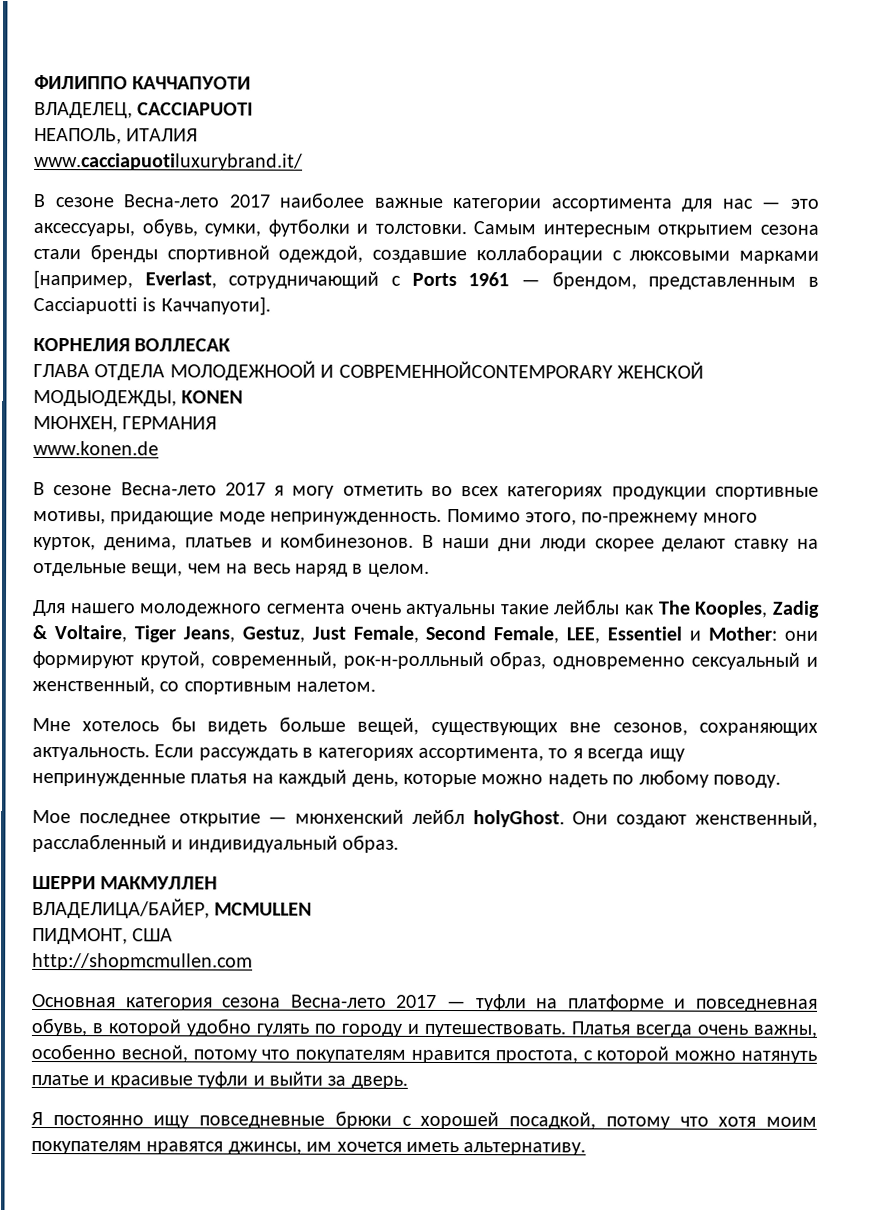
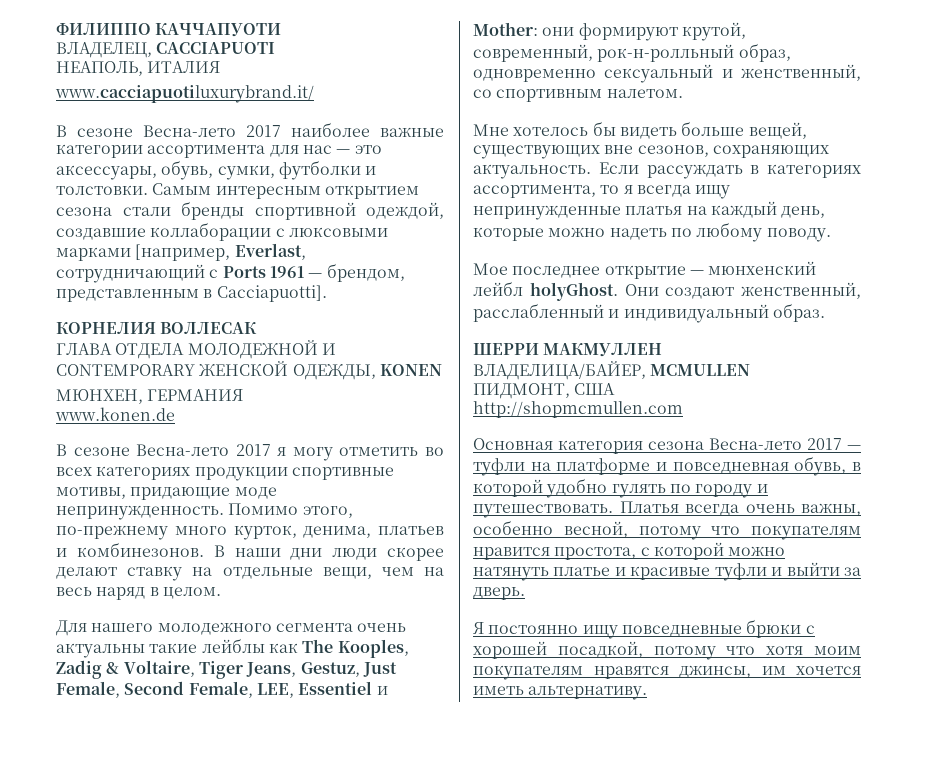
- Самым интересным открытием сезона стали бренды спортивной одеждой, создавшие коллаборации с люксовыми марками [например, Everlast, сотрудничающий с Ports 1961 — брендом, представленным в Cacciapuotti is Каччапуоти].
+ Самым интересным открытием сезона стали бренды спортивной одеждой, создавшие коллаборации с люксовыми марками [например, Everlast, сотрудничающий с Ports 1961 — брендом, представленным в Cacciapuotti].
- ГЛАВА ОТДЕЛА МОЛОДЕЖНООЙ И СОВРЕМЕННОЙCONTEMPORARY ЖЕНСКОЙ МОДЫОДЕЖДЫ, KONEN
+ ГЛАВА ОТДЕЛА МОЛОДЕЖНОЙ И CONTEMPORARY ЖЕНСКОЙ ОДЕЖДЫ, KONEN

